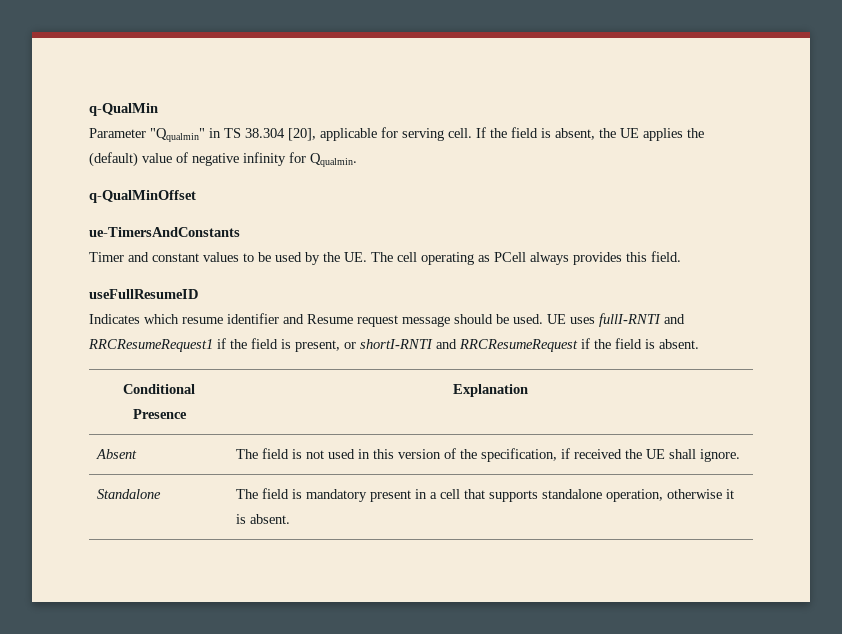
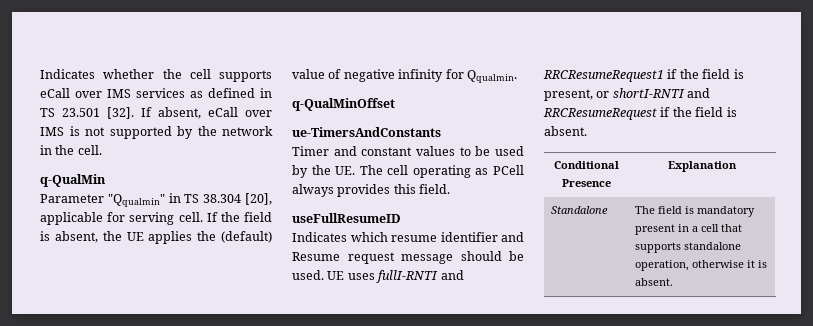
+ Indicates whether the cell supports eCall over IMS services as defined in TS 23.501 [32]. If absent, eCall over IMS is not supported by the network in the cell.
- Absent | The field is not used in this version of the specification, if received the UE shall ignore.

